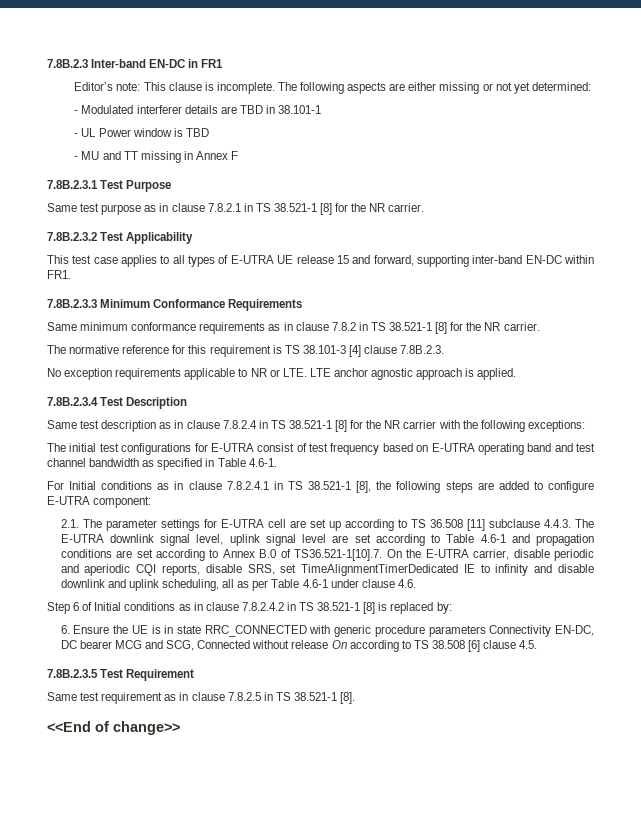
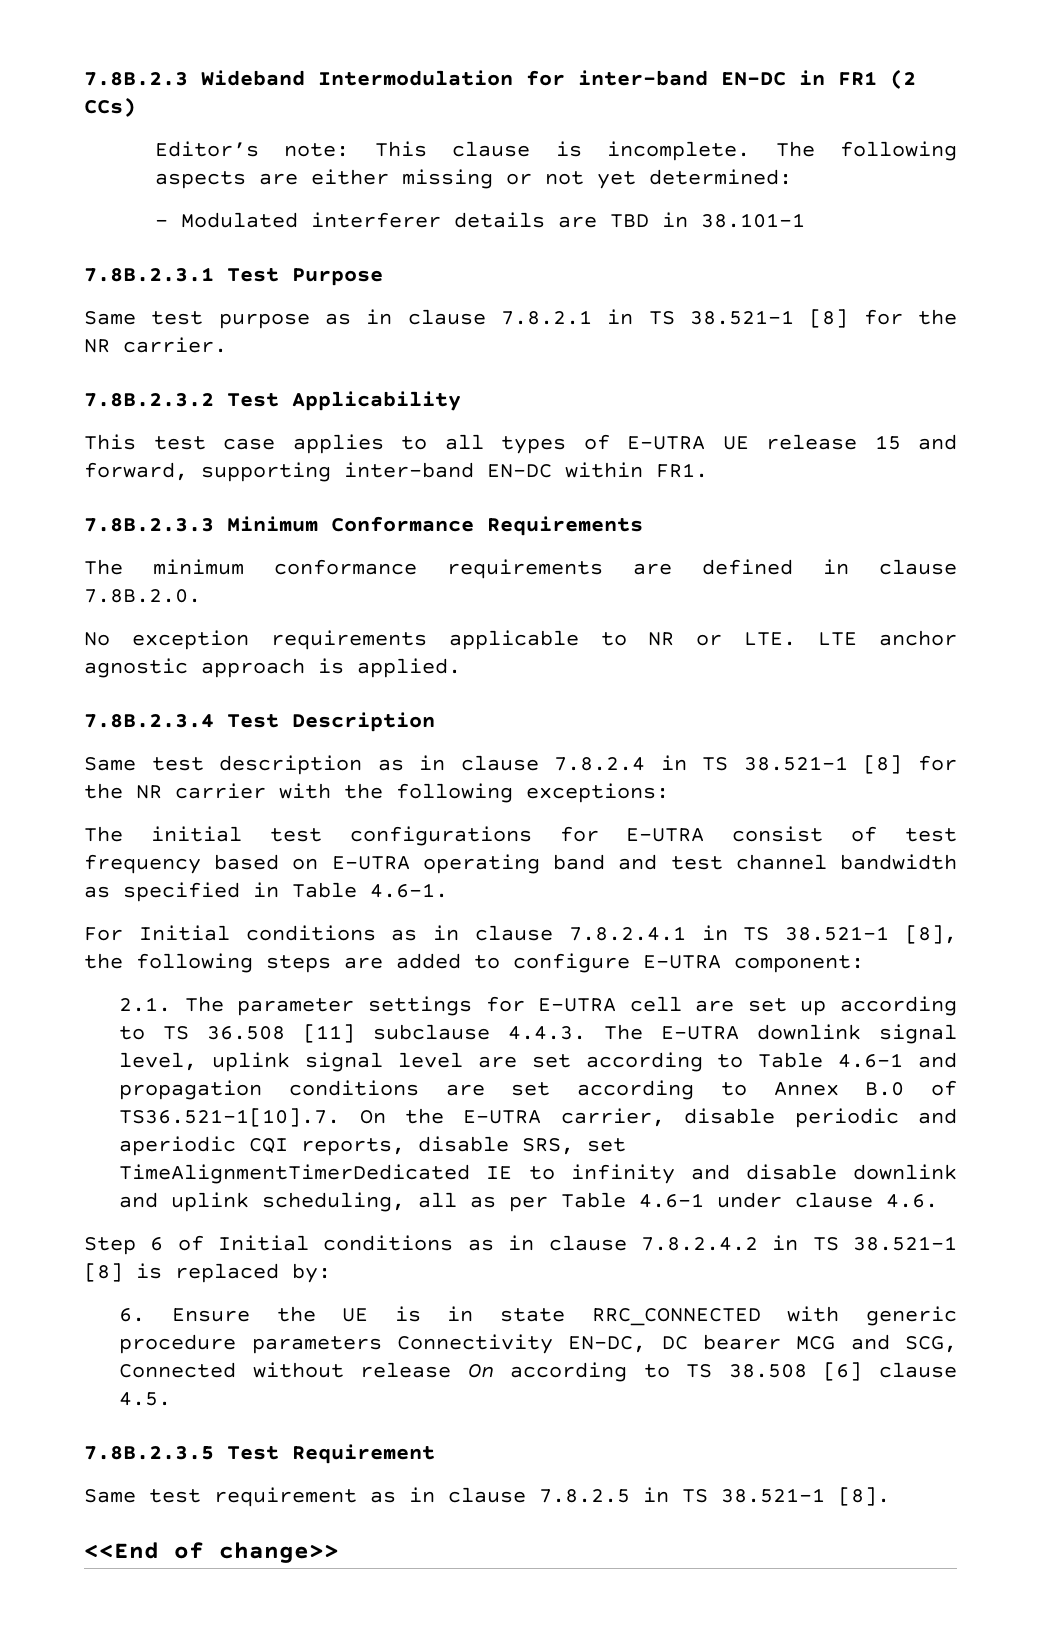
- 7.8B.2.3 Inter-band EN-DC in FR1
+ 7.8B.2.3 Wideband Intermodulation for inter-band EN-DC in FR1 (2 CCs)
- - UL Power window is TBD
- - MU and TT missing in Annex F
- Same minimum conformance requirements as in clause 7.8.2 in TS 38.521-1 [8] for the NR carrier.
- The normative reference for this requirement is TS 38.101-3 [4] clause 7.8B.2.3.
+ The minimum conformance requirements are defined in clause 7.8B.2.0.

